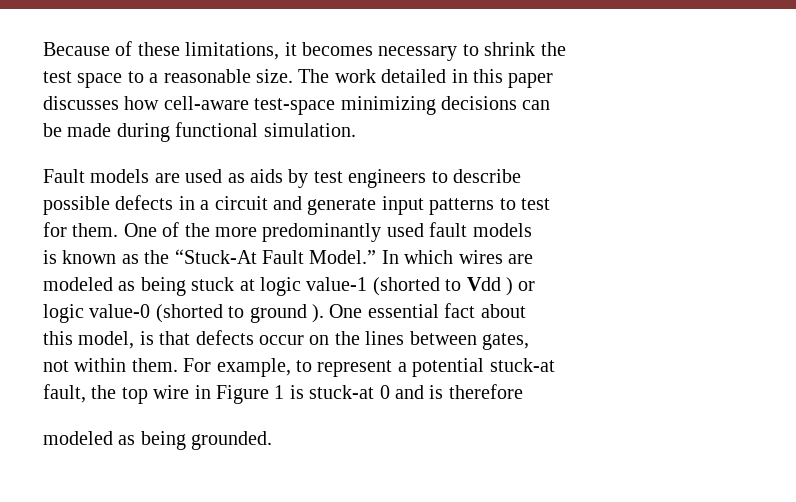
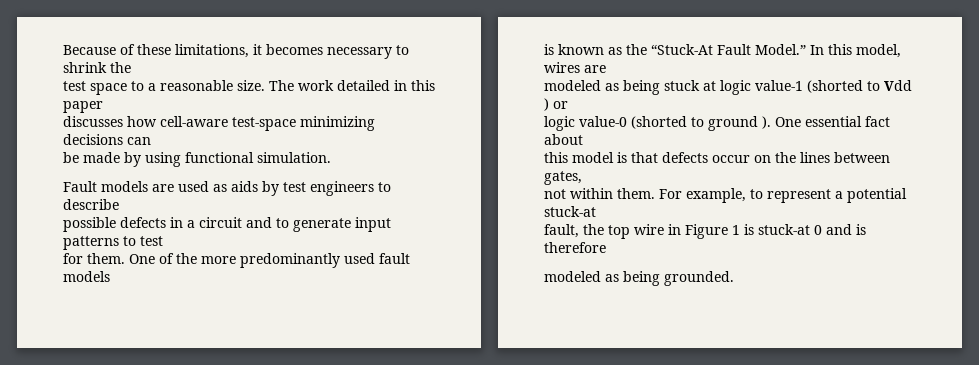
- be made during functional simulation.
+ be made by using functional simulation.
- possible defects in a circuit and generate input patterns to test
+ possible defects in a circuit and to generate input patterns to test
- In which wires are
+ In this model, wires are
- this model, is that defects occur on the lines between gates,
+ this model is that defects occur on the lines between gates,

